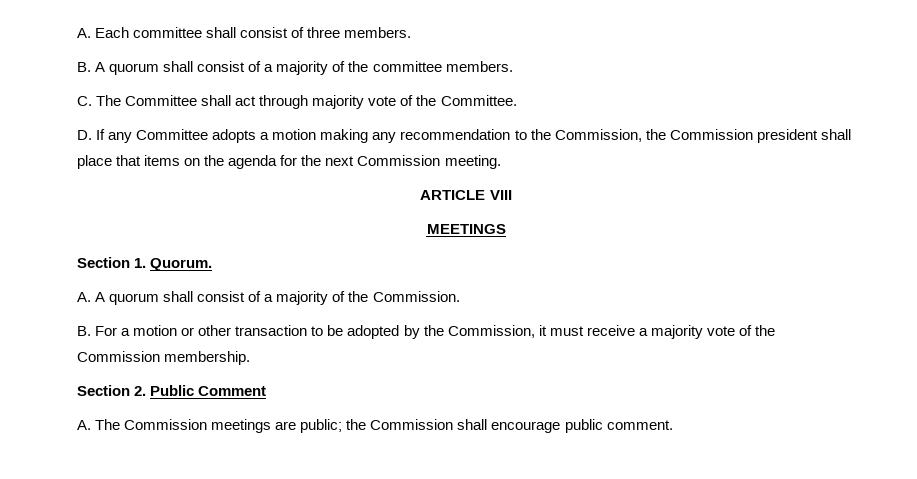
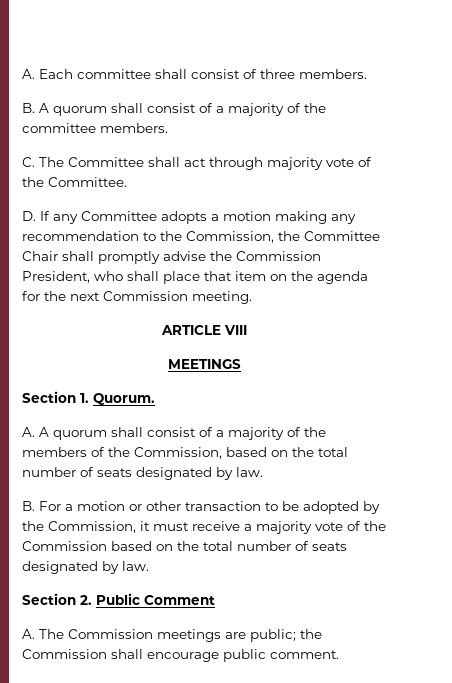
- D. If any Committee adopts a motion making any recommendation to the Commission, the Commission president shall place that items on the agenda for the next Commission meeting.
+ D. If any Committee adopts a motion making any recommendation to the Commission, the Committee Chair shall promptly advise the Commission President, who shall place that item on the agenda for the next Commission meeting.
- A. A quorum shall consist of a majority of the Commission.
+ A. A quorum shall consist of a majority of the members of the Commission, based on the total number of seats designated by law.
- B. For a motion or other transaction to be adopted by the Commission, it must receive a majority vote of the Commission membership.
+ B. For a motion or other transaction to be adopted by the Commission, it must receive a majority vote of the Commission based on the total number of seats designated by law.

